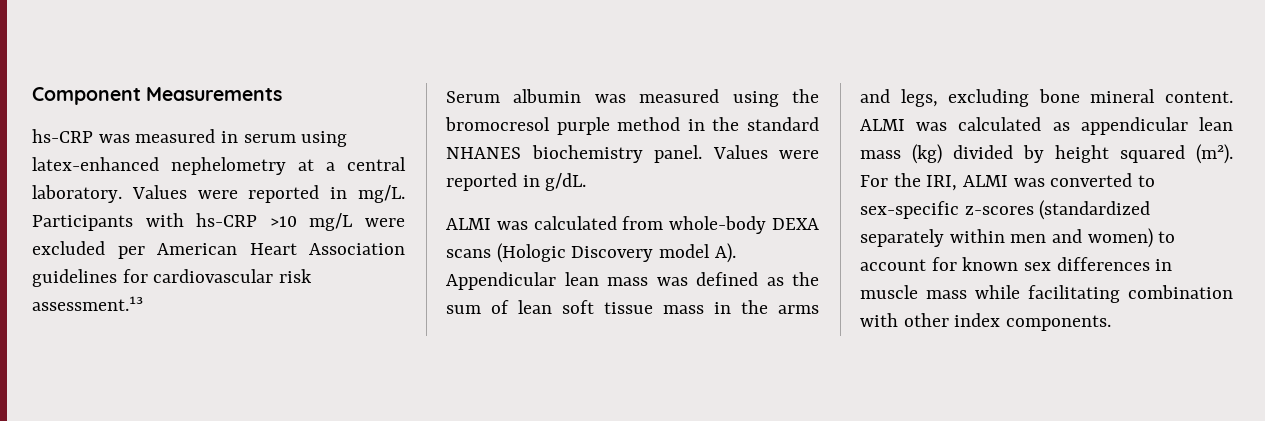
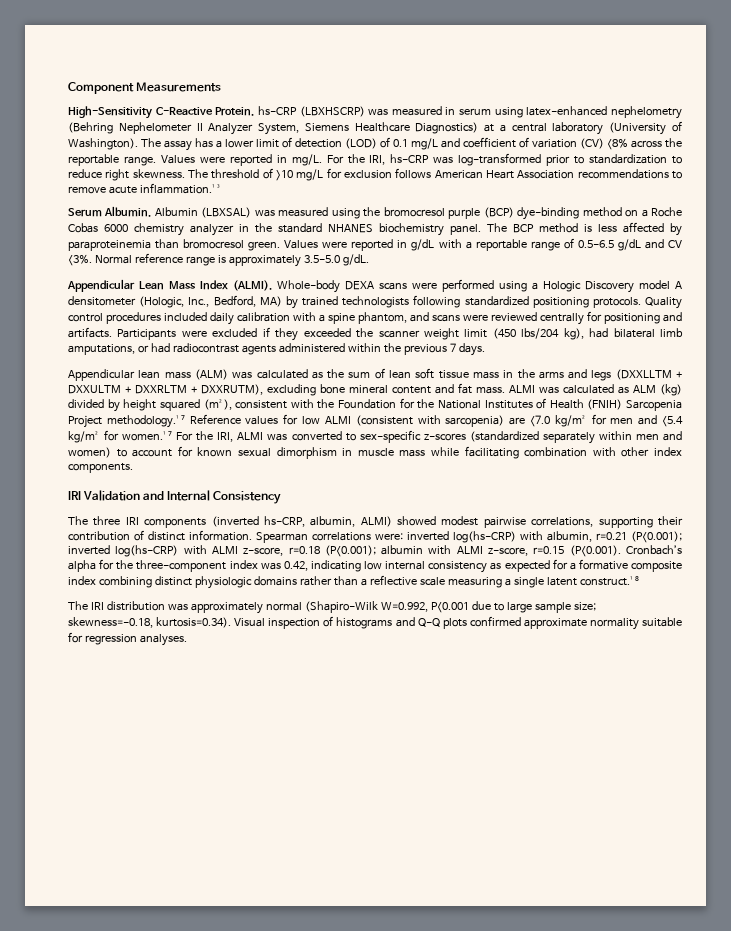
- hs-CRP was measured in serum using latex-enhanced nephelometry at a central laboratory.
+ High-Sensitivity C-Reactive Protein. hs-CRP (LBXHSCRP) was measured in serum using latex-enhanced nephelometry (Behring Nephelometer II Analyzer System, Siemens Healthcare Diagnostics) at a central laboratory (University of Washington). The assay has a lower limit of detection (LOD) of 0.1 mg/L and coefficient of variation (CV) <8% across the reportable range.
- Participants with hs-CRP >10 mg/L were excluded per American Heart Association guidelines for cardiovascular risk assessment.¹³
- Serum albumin was measured using the bromocresol purple method in the standard NHANES biochemistry panel.
+ For the IRI, hs-CRP was log-transformed prior to standardization to reduce right skewness. The threshold of >10 mg/L for exclusion follows American Heart Association recommendations to remove acute inflammation.¹³
+ Serum Albumin. Albumin (LBXSAL) was measured using the bromocresol purple (BCP) dye-binding method on a Roche Cobas 6000 chemistry analyzer in the standard NHANES biochemistry panel.
- Values were reported in g/dL.
- ALMI was calculated from whole-body DEXA scans (Hologic Discovery model A). Appendicular lean mass was defined as the sum of lean soft tissue mass in the arms and legs, excluding bone mineral content.
+ The BCP method is less affected by paraproteinemia than bromocresol green. Values were reported in g/dL with a reportable range of 0.5-6.5 g/dL and CV <3%. Normal reference range is approximately 3.5-5.0 g/dL.
+ Appendicular Lean Mass Index (ALMI). Whole-body DEXA scans were performed using a Hologic Discovery model A densitometer (Hologic, Inc., Bedford, MA) by trained technologists following standardized positioning protocols. Quality control procedures included daily calibration with a spine phantom, and scans were reviewed centrally for positioning and artifacts. Participants were excluded if they exceeded the scanner weight limit (450 lbs/204 kg), had bilateral limb amputations, or had radiocontrast agents administered within the previous 7 days.
+ Appendicular lean mass (ALM) was calculated as the sum of lean soft tissue mass in the arms and legs (DXXLLTM + DXXULTM + DXXRLTM + DXXRUTM), excluding bone mineral content and fat mass.
- ALMI was calculated as appendicular lean mass (kg) divided by height squared (m²). For the IRI, ALMI was converted to sex-specific z-scores (standardized separately within men and women) to account for known sex differences in muscle mass while facilitating combination with other index components.
+ ALMI was calculated as ALM (kg) divided by height squared (m²), consistent with the Foundation for the National Institutes of Health (FNIH) Sarcopenia Project methodology.¹⁷ Reference values for low ALMI (consistent with sarcopenia) are <7.0 kg/m² for men and <5.4 kg/m² for women.¹⁷ For the IRI, ALMI was converted to sex-specific z-scores (standardized separately within men and women) to account for known sexual dimorphism in muscle mass while facilitating combination with other index components.
+ IRI Validation and Internal Consistency
+ The three IRI components (inverted hs-CRP, albumin, ALMI) showed modest pairwise correlations, supporting their contribution of distinct information. Spearman correlations were: inverted log(hs-CRP) with albumin, r=0.21 (P<0.001); inverted log(hs-CRP) with ALMI z-score, r=0.18 (P<0.001); albumin with ALMI z-score, r=0.15 (P<0.001). Cronbach’s alpha for the three-component index was 0.42, indicating low internal consistency as expected for a formative composite index combining distinct physiologic domains rather than a reflective scale measuring a single latent construct.¹⁸
+ The IRI distribution was approximately normal (Shapiro-Wilk W=0.992, P<0.001 due to large sample size; skewness=-0.18, kurtosis=0.34). Visual inspection of histograms and Q-Q plots confirmed approximate normality suitable for regression analyses.

